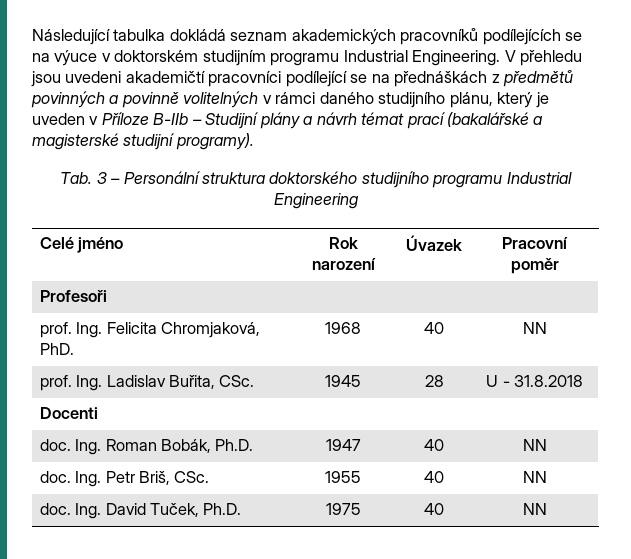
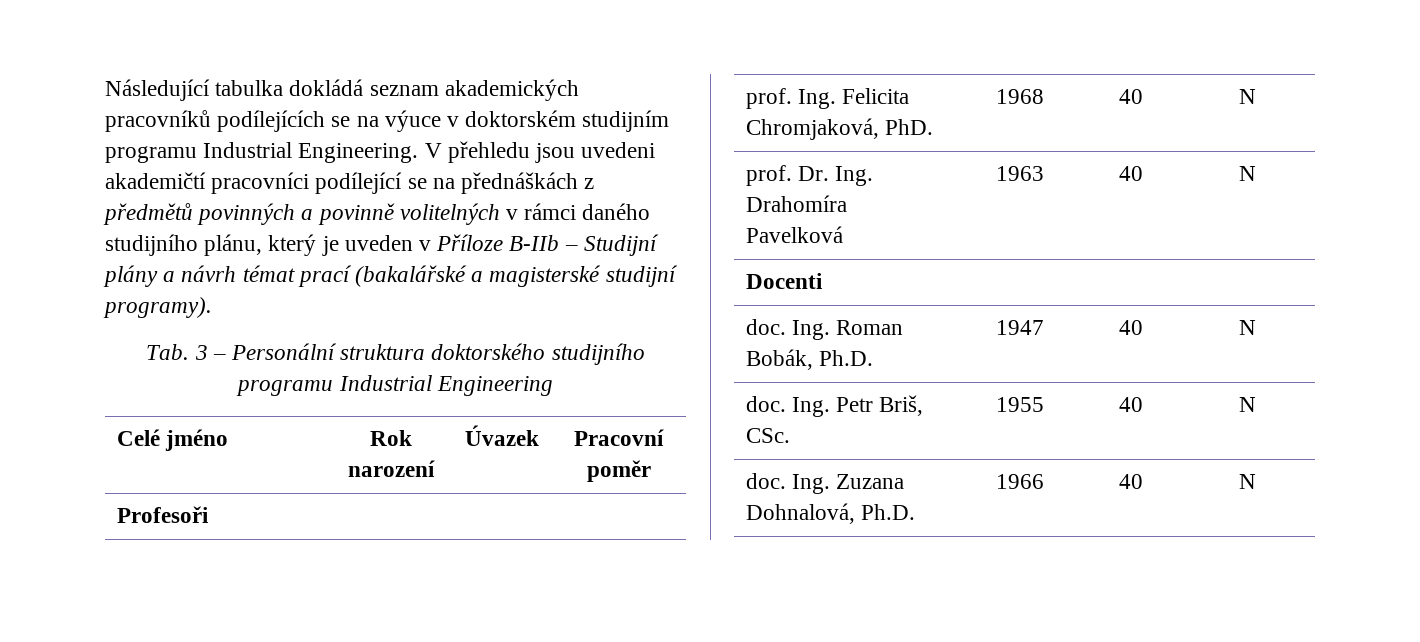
- prof. Ing. Felicita Chromjaková, PhD. | 1968 | 40 | NN
- prof. Ing. Ladislav Buřita, CSc. | 1945 | 28 | U - 31.8.2018
+ prof. Ing. Felicita Chromjaková, PhD. | 1968 | 40 | N
+ prof. Dr. Ing. Drahomíra Pavelková | 1963 | 40 | N
- doc. Ing. Roman Bobák, Ph.D. | 1947 | 40 | NN
+ doc. Ing. Roman Bobák, Ph.D. | 1947 | 40 | N
- doc. Ing. Petr Briš, CSc. | 1955 | 40 | NN
- doc. Ing. David Tuček, Ph.D. | 1975 | 40 | NN
+ doc. Ing. Petr Briš, CSc. | 1955 | 40 | N
+ doc. Ing. Zuzana Dohnalová, Ph.D. | 1966 | 40 | N

